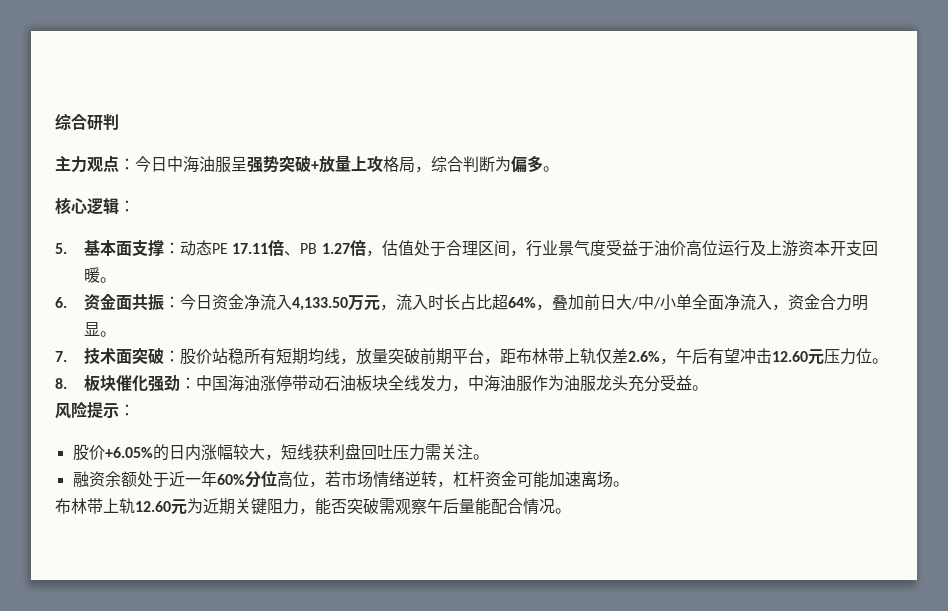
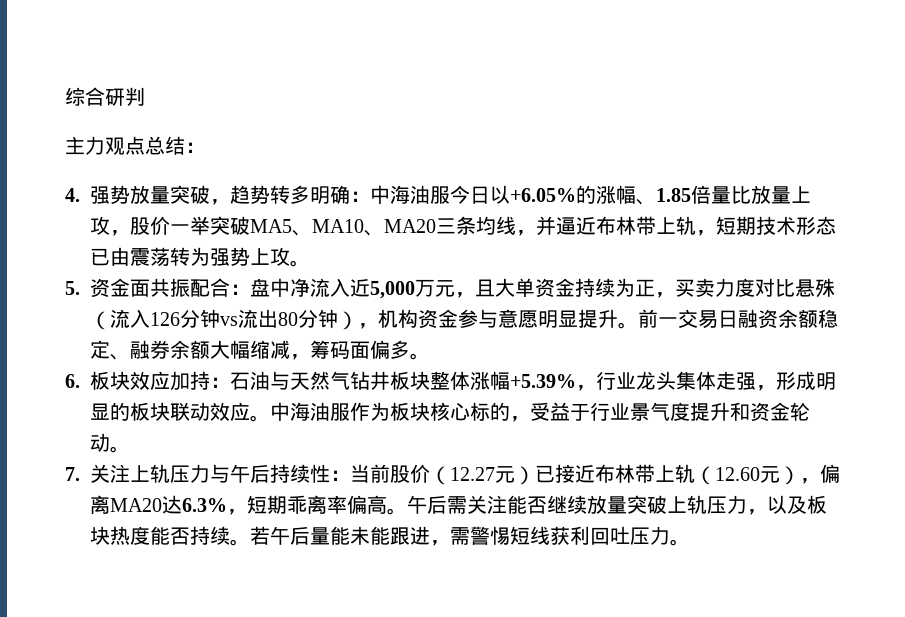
- 主力观点：今日中海油服呈强势突破+放量上攻格局，综合判断为偏多。
- 核心逻辑：
- 5.基本面支撑：动态PE 17.11倍、PB 1.27倍，估值处于合理区间，行业景气度受益于油价高位运行及上游资本开支回暖。
- 6.资金面共振：今日资金净流入4,133.50万元，流入时长占比超64%，叠加前日大/中/小单全面净流入，资金合力明显。
- 7.技术面突破：股价站稳所有短期均线，放量突破前期平台，距布林带上轨仅差2.6%，午后有望冲击12.60元压力位。
- 8.板块催化强劲：中国海油涨停带动石油板块全线发力，中海油服作为油服龙头充分受益。
- 风险提示：
- 股价+6.05%的日内涨幅较大，短线获利盘回吐压力需关注。
- 融资余额处于近一年60%分位高位，若市场情绪逆转，杠杆资金可能加速离场。
- 布林带上轨12.60元为近期关键阻力，能否突破需观察午后量能配合情况。
+ 主力观点总结：
+ 4.强势放量突破，趋势转多明确：中海油服今日以+6.05%的涨幅、1.85倍量比放量上攻，股价一举突破MA5、MA10、MA20三条均线，并逼近布林带上轨，短期技术形态已由震荡转为强势上攻。
+ 5.资金面共振配合：盘中净流入近5,000万元，且大单资金持续为正，买卖力度对比悬殊（流入126分钟vs流出80分钟），机构资金参与意愿明显提升。前一交易日融资余额稳定、融券余额大幅缩减，筹码面偏多。
+ 6.板块效应加持：石油与天然气钻井板块整体涨幅+5.39%，行业龙头集体走强，形成明显的板块联动效应。中海油服作为板块核心标的，受益于行业景气度提升和资金轮动。
+ 7.关注上轨压力与午后持续性：当前股价（12.27元）已接近布林带上轨（12.60元），偏离MA20达6.3%，短期乖离率偏高。午后需关注能否继续放量突破上轨压力，以及板块热度能否持续。若午后量能未能跟进，需警惕短线获利回吐压力。

